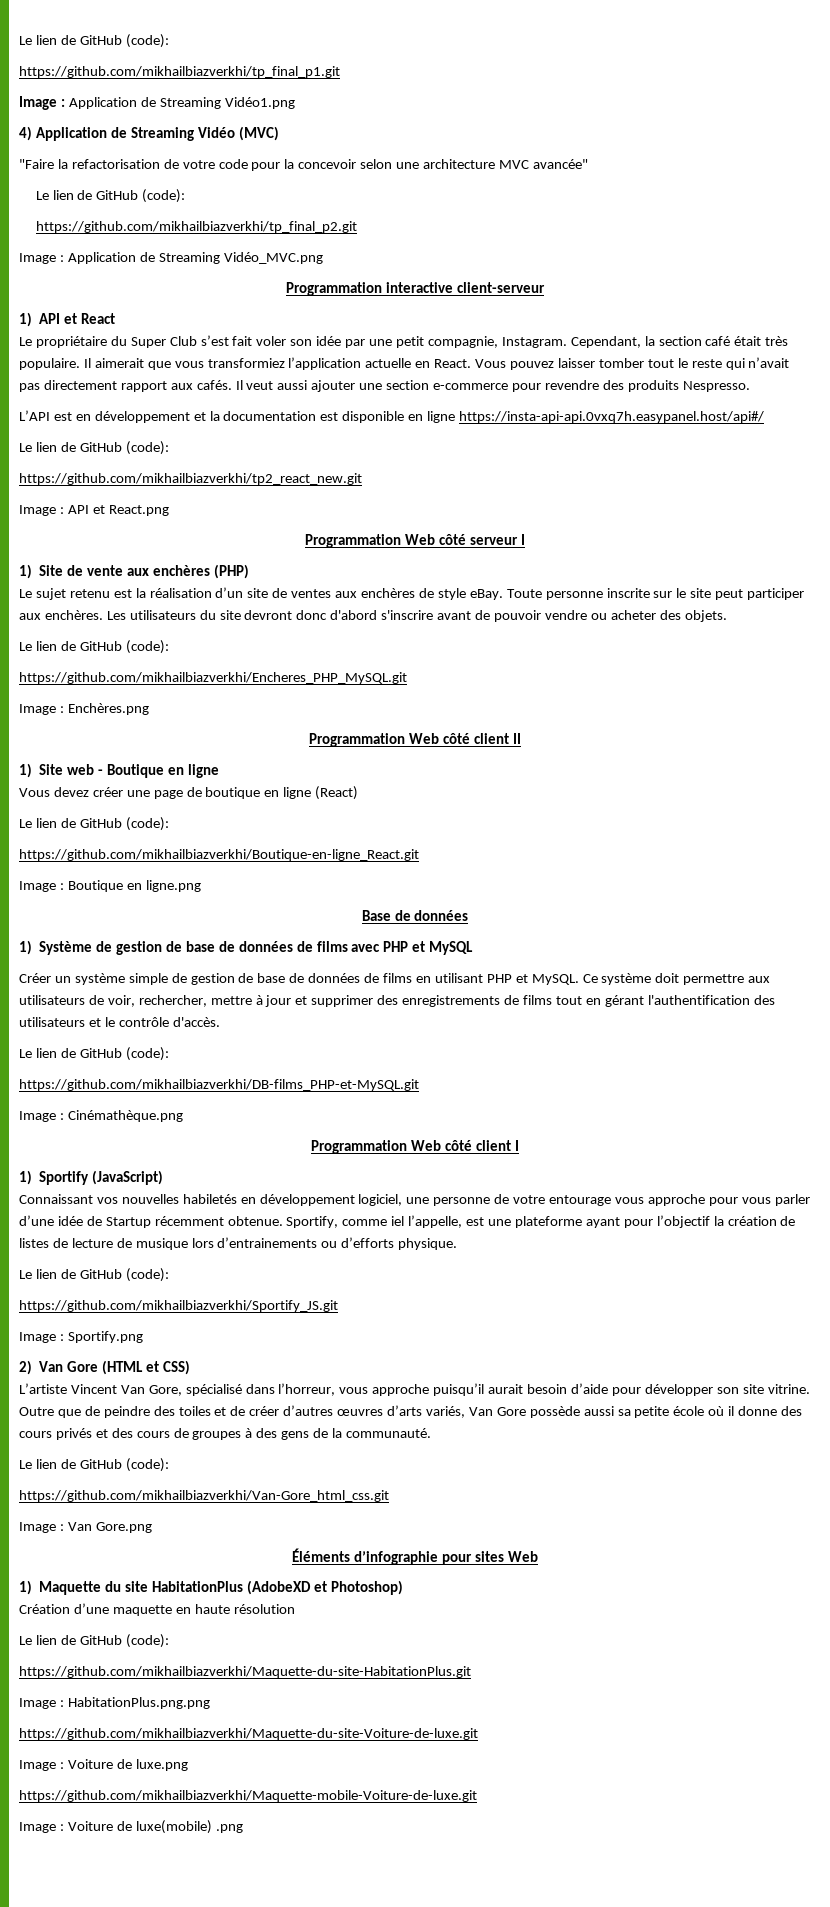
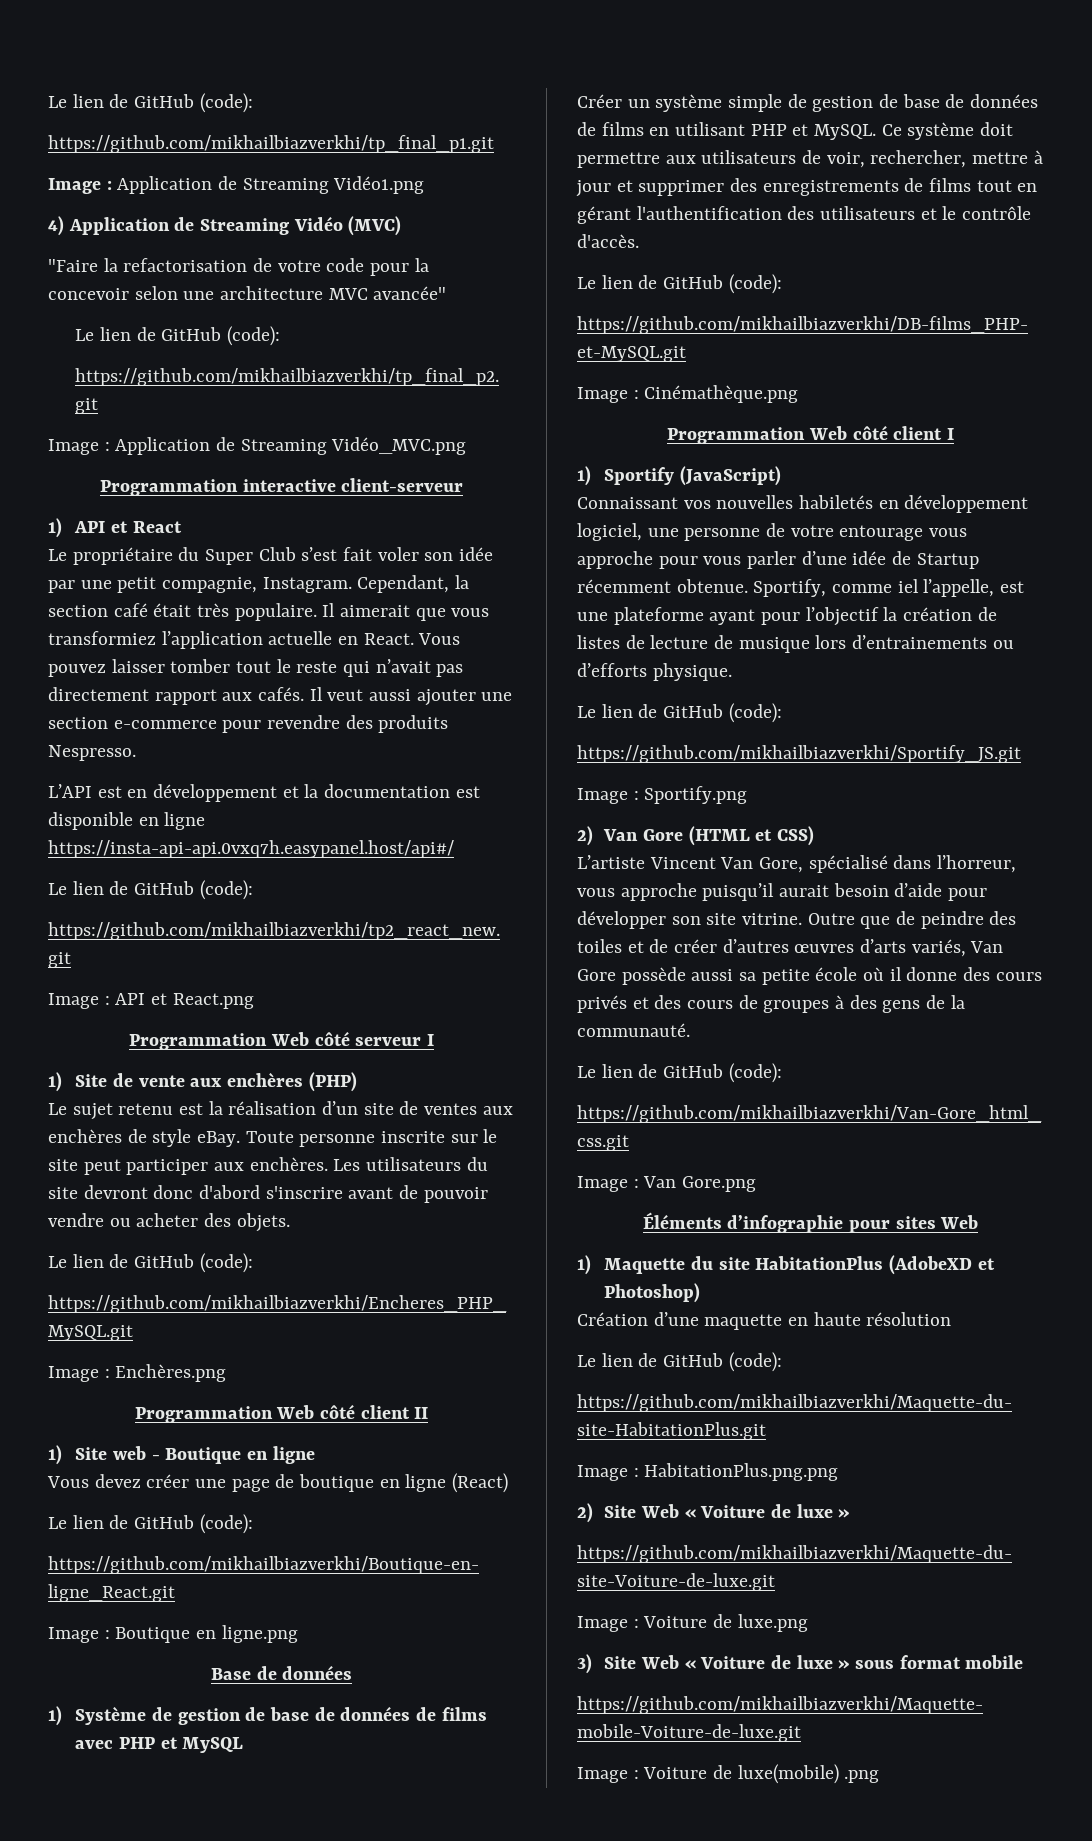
+ 2) Site Web « Voiture de luxe »
+ 3) Site Web « Voiture de luxe » sous format mobile

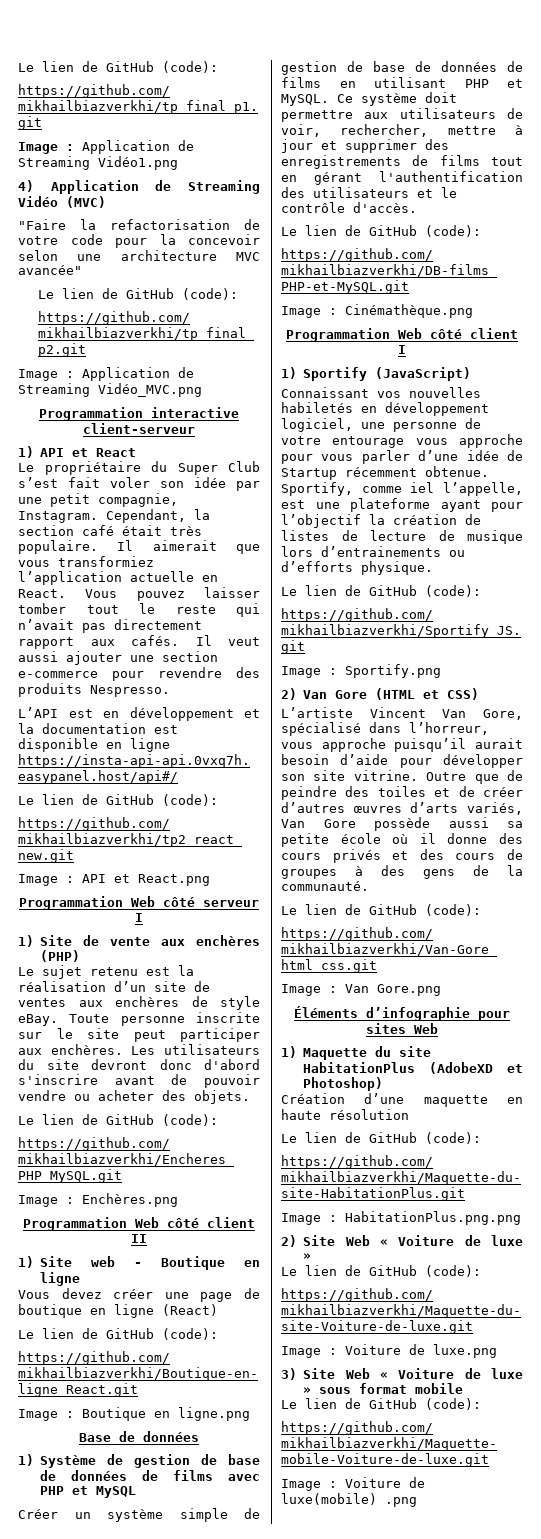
  2) Site Web « Voiture de luxe »
+ Le lien de GitHub (code):
  3) Site Web « Voiture de luxe » sous format mobile
+ Le lien de GitHub (code):

